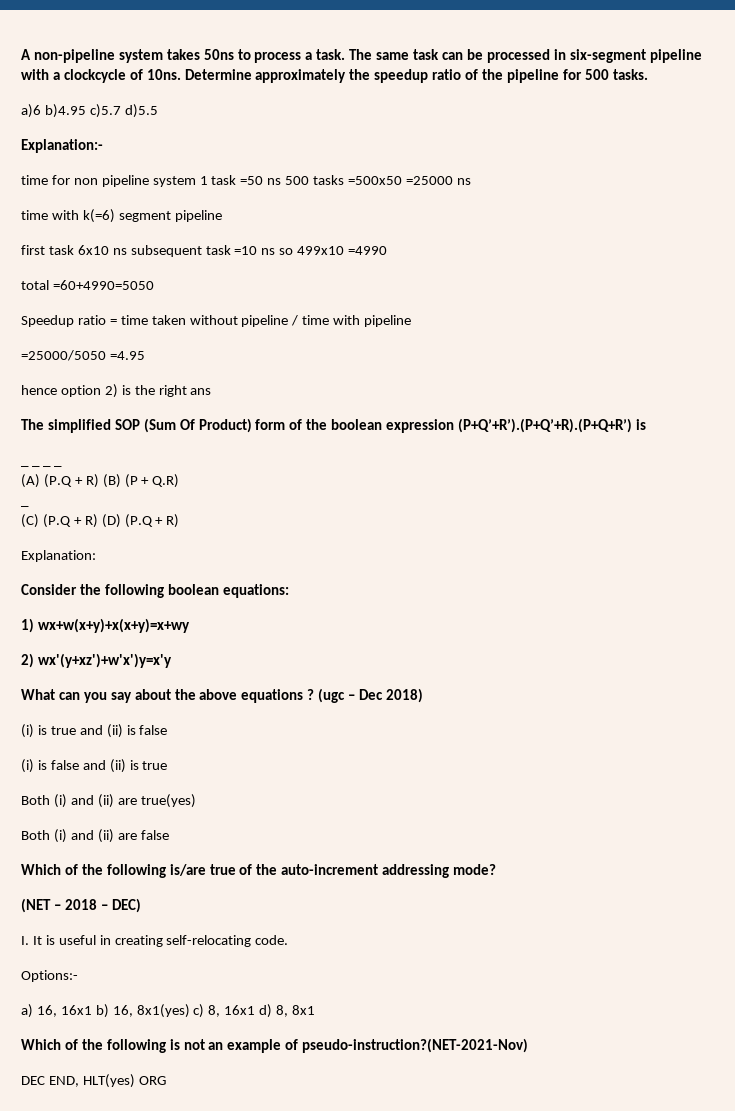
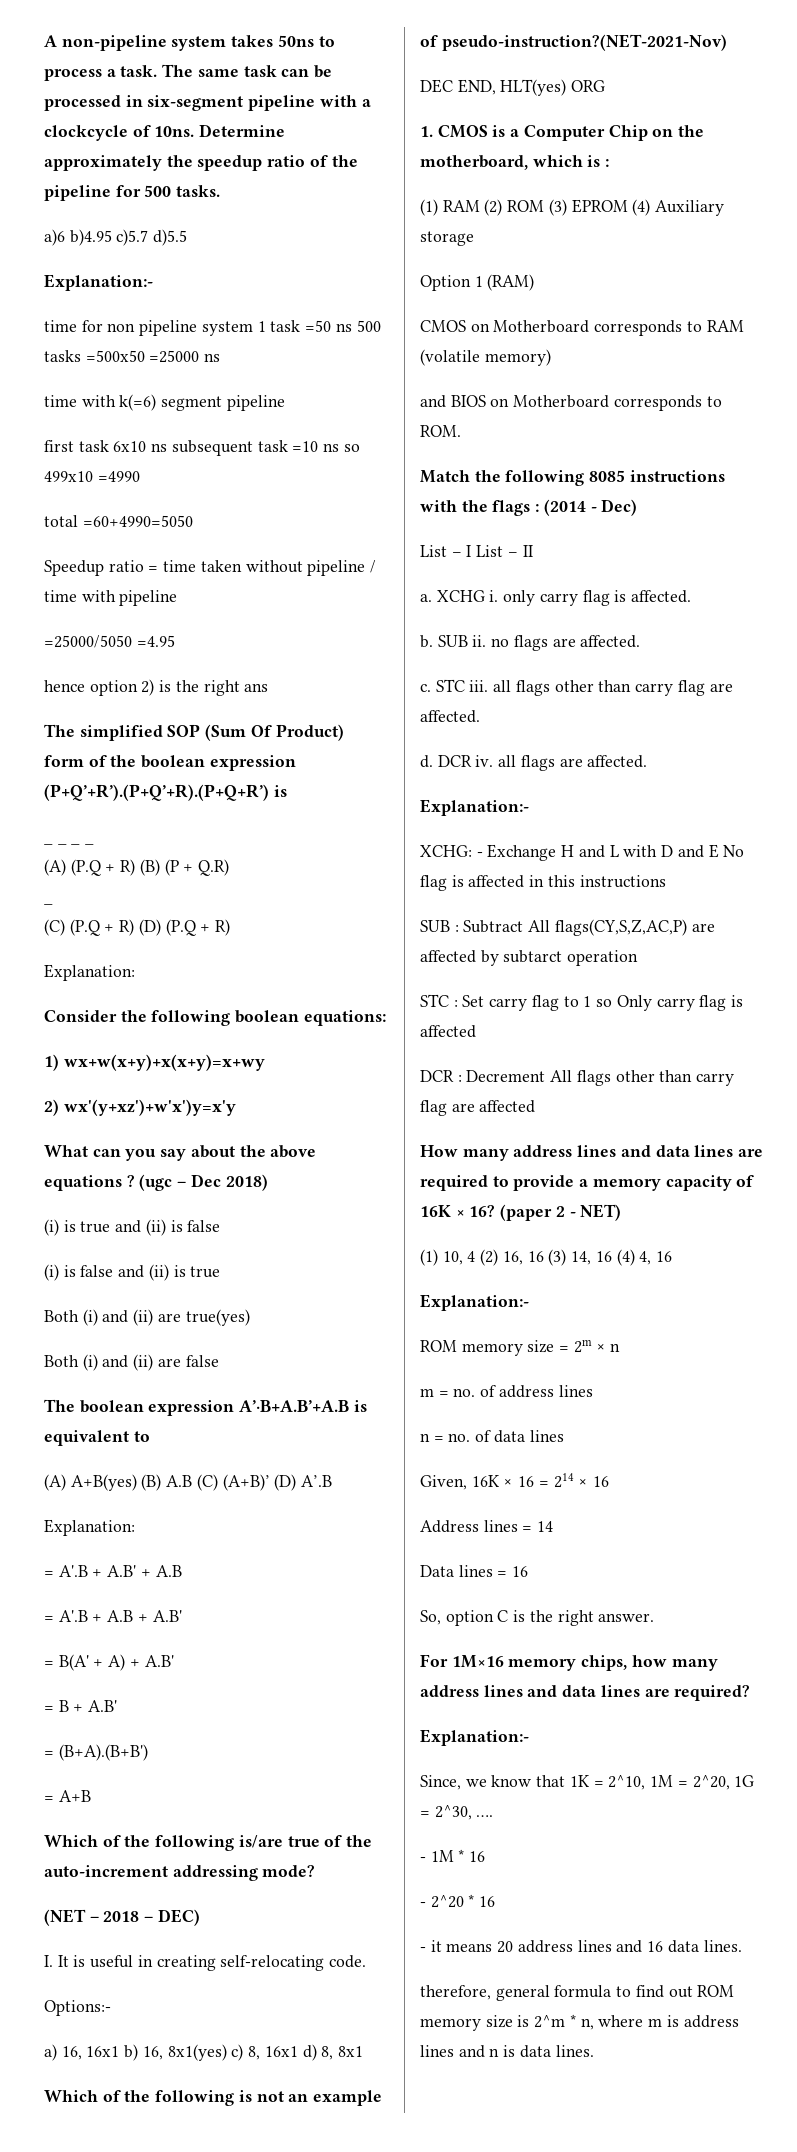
+ The boolean expression A’⋅B+A.B’+A.B is equivalent to
+ (A) A+B(yes) (B) A.B (C) (A+B)’ (D) A’.B
+ Explanation:
+ = A'.B + A.B' + A.B
+ = A'.B + A.B + A.B'
+ = B(A' + A) + A.B'
+ = B + A.B'
+ = (B+A).(B+B')
+ = A+B
+ 1. CMOS is a Computer Chip on the motherboard, which is :
+ (1) RAM (2) ROM (3) EPROM (4) Auxiliary storage
+ Option 1 (RAM)
+ CMOS on Motherboard corresponds to RAM (volatile memory)
+ and BIOS on Motherboard corresponds to ROM.
+ Match the following 8085 instructions with the flags : (2014 - Dec)
+ List – I List – II
+ a. XCHG i. only carry flag is affected.
+ b. SUB ii. no flags are affected.
+ c. STC iii. all flags other than carry flag are affected.
+ d. DCR iv. all flags are affected.
+ Explanation:-
+ XCHG: - Exchange H and L with D and E No flag is affected in this instructions
+ SUB : Subtract All flags(CY,S,Z,AC,P) are affected by subtarct operation
+ STC : Set carry flag to 1 so Only carry flag is affected
+ DCR : Decrement All flags other than carry flag are affected
+ How many address lines and data lines are required to provide a memory capacity of 16K × 16? (paper 2 - NET)
+ (1) 10, 4 (2) 16, 16 (3) 14, 16 (4) 4, 16
+ Explanation:-
+ ROM memory size = 2m × n
+ m = no. of address lines
+ n = no. of data lines
+ Given, 16K × 16 = 214 × 16
+ Address lines = 14
+ Data lines = 16
+ So, option C is the right answer.
+ For 1M×16 memory chips, how many address lines and data lines are required?
+ Explanation:-
+ Since, we know that 1K = 2^10, 1M = 2^20, 1G = 2^30, ….
+ - 1M * 16
+ - 2^20 * 16
+ - it means 20 address lines and 16 data lines.
+ therefore, general formula to find out ROM memory size is 2^m * n, where m is address lines and n is data lines.

